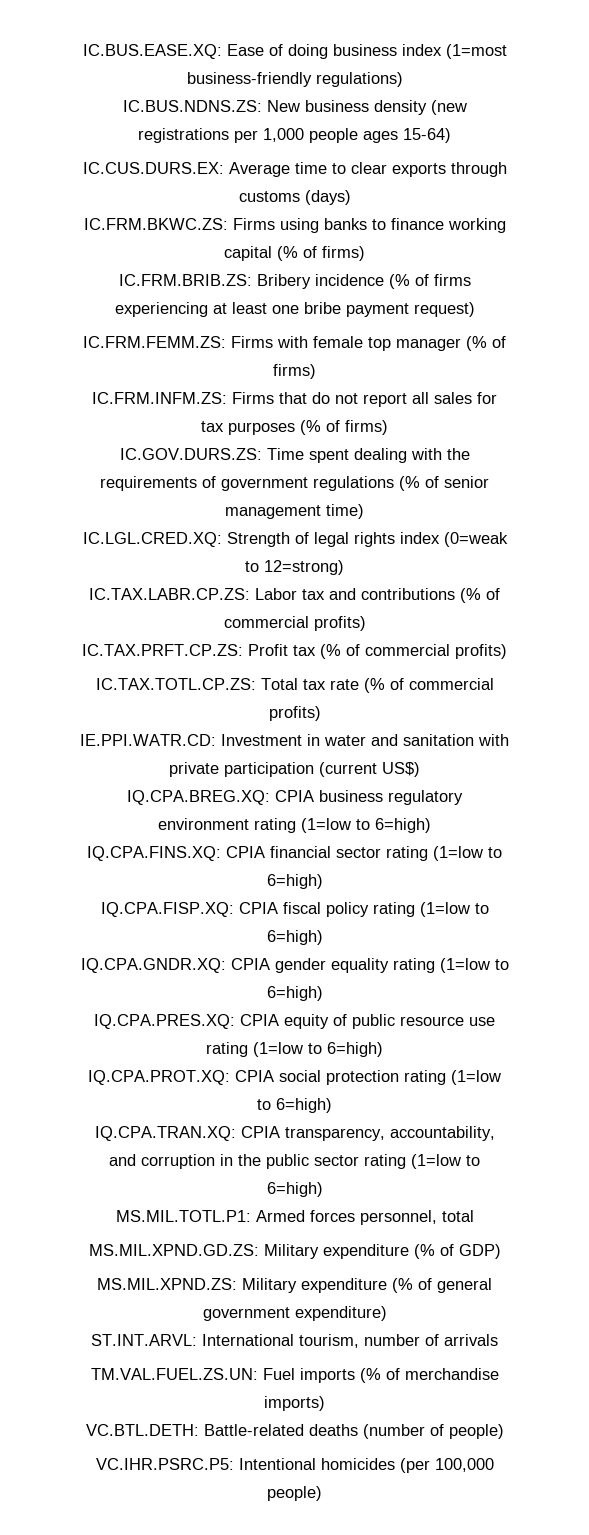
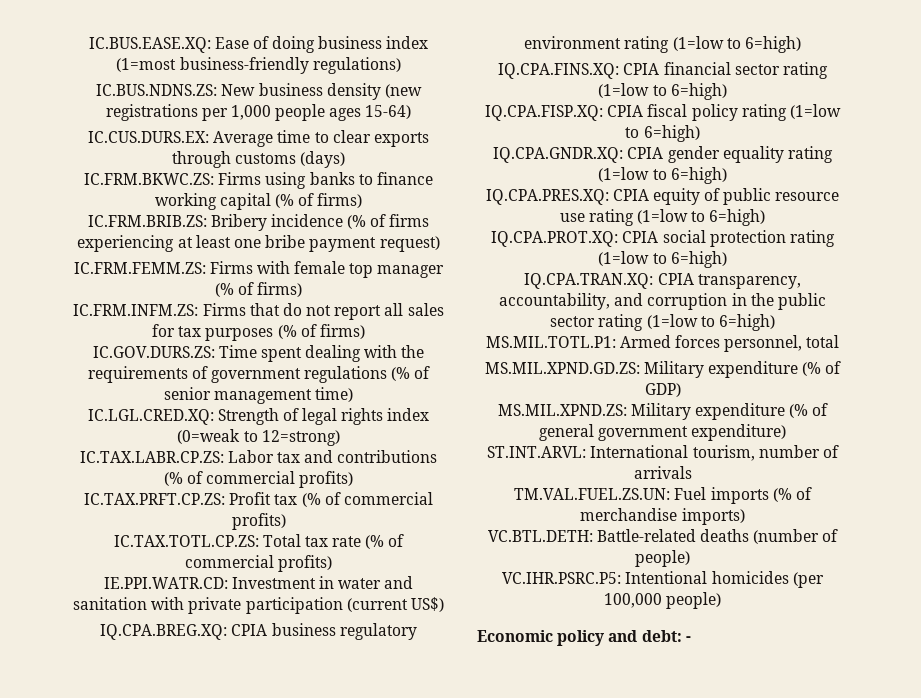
+ Economic policy and debt: -

